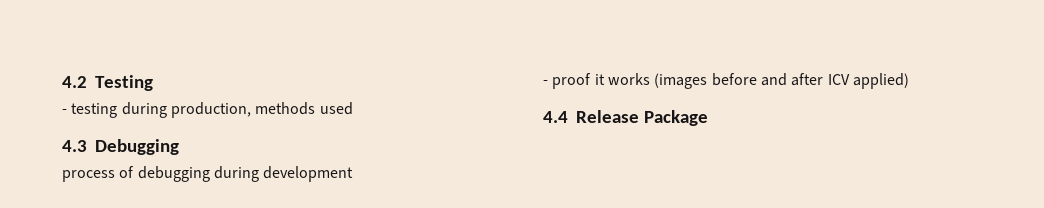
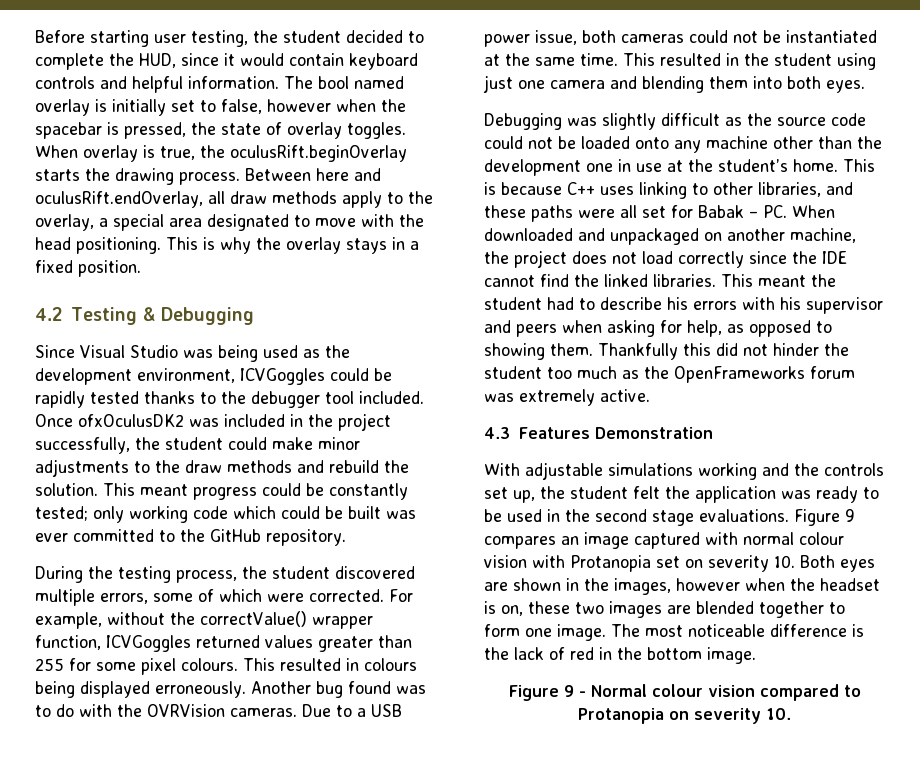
- 4.2 Testing
- - testing during production, methods used
- 4.3 Debugging
- process of debugging during development
- - proof it works (images before and after ICV applied)
- 4.4 Release Package
+ Before starting user testing, the student decided to complete the HUD, since it would contain keyboard controls and helpful information. The bool named overlay is initially set to false, however when the spacebar is pressed, the state of overlay toggles. When overlay is true, the oculusRift.beginOverlay starts the drawing process. Between here and oculusRift.endOverlay, all draw methods apply to the overlay, a special area designated to move with the head positioning. This is why the overlay stays in a fixed position.
+ 4.2 Testing & Debugging
+ Since Visual Studio was being used as the development environment, ICVGoggles could be rapidly tested thanks to the debugger tool included. Once ofxOculusDK2 was included in the project successfully, the student could make minor adjustments to the draw methods and rebuild the solution. This meant progress could be constantly tested; only working code which could be built was ever committed to the GitHub repository.
+ During the testing process, the student discovered multiple errors, some of which were corrected. For example, without the correctValue() wrapper function, ICVGoggles returned values greater than 255 for some pixel colours. This resulted in colours being displayed erroneously. Another bug found was to do with the OVRVision cameras. Due to a USB power issue, both cameras could not be instantiated at the same time. This resulted in the student using just one camera and blending them into both eyes.
+ Debugging was slightly difficult as the source code could not be loaded onto any machine other than the development one in use at the student’s home. This is because C++ uses linking to other libraries, and these paths were all set for Babak – PC. When downloaded and unpackaged on another machine, the project does not load correctly since the IDE cannot find the linked libraries. This meant the student had to describe his errors with his supervisor and peers when asking for help, as opposed to showing them. Thankfully this did not hinder the student too much as the OpenFrameworks forum was extremely active.
+ 4.3 Features Demonstration
+ With adjustable simulations working and the controls set up, the student felt the application was ready to be used in the second stage evaluations. Figure 9 compares an image captured with normal colour vision with Protanopia set on severity 10. Both eyes are shown in the images, however when the headset is on, these two images are blended together to form one image. The most noticeable difference is the lack of red in the bottom image.
+ Figure 9 - Normal colour vision compared to Protanopia on severity 10.

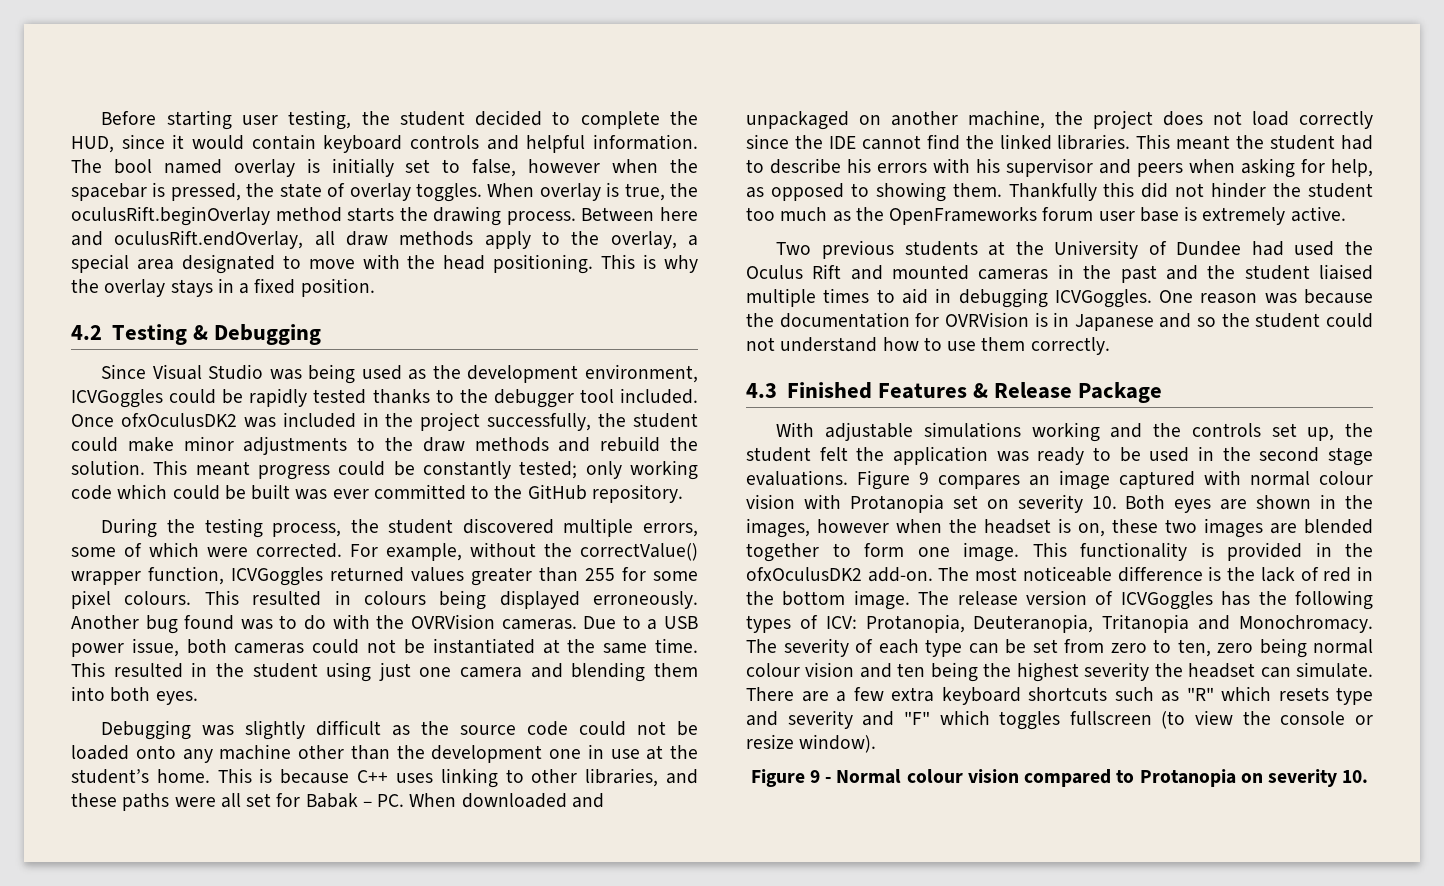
- When overlay is true, the oculusRift.beginOverlay starts the drawing process.
+ When overlay is true, the oculusRift.beginOverlay method starts the drawing process.
- Thankfully this did not hinder the student too much as the OpenFrameworks forum was extremely active.
+ Thankfully this did not hinder the student too much as the OpenFrameworks forum user base is extremely active.
- 4.3 Features Demonstration
+ Two previous students at the University of Dundee had used the Oculus Rift and mounted cameras in the past and the student liaised multiple times to aid in debugging ICVGoggles. One reason was because the documentation for OVRVision is in Japanese and so the student could not understand how to use them correctly.
+ 4.3 Finished Features & Release Package
+ This functionality is provided in the ofxOculusDK2 add-on.
+ The release version of ICVGoggles has the following types of ICV: Protanopia, Deuteranopia, Tritanopia and Monochromacy. The severity of each type can be set from zero to ten, zero being normal colour vision and ten being the highest severity the headset can simulate. There are a few extra keyboard shortcuts such as "R" which resets type and severity and "F" which toggles fullscreen (to view the console or resize window).

